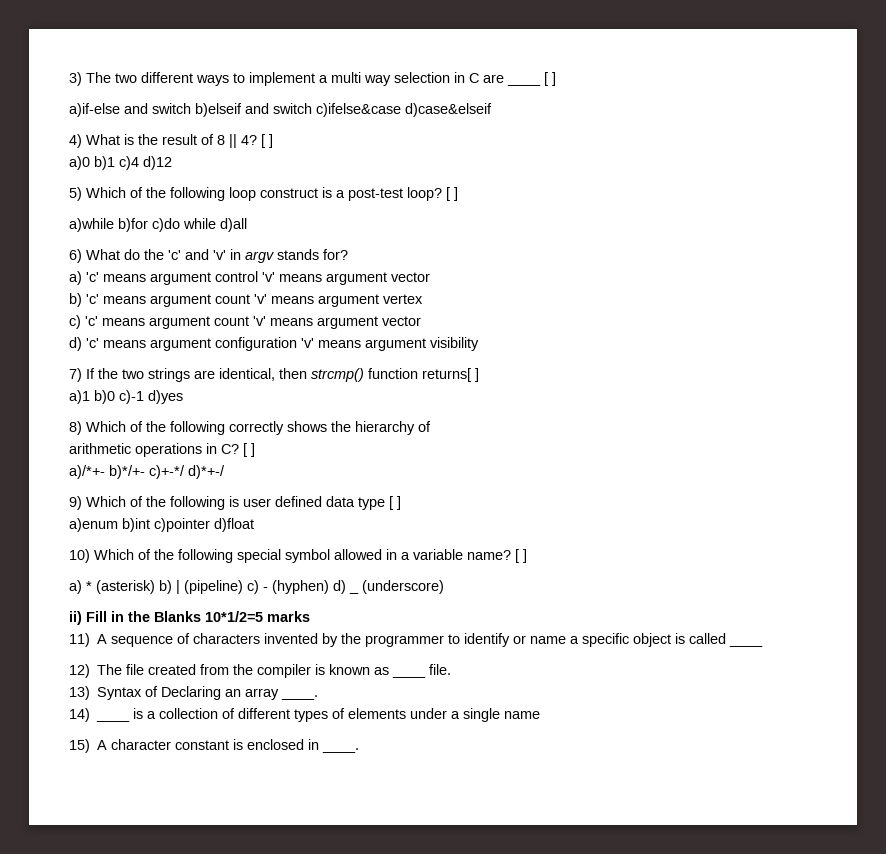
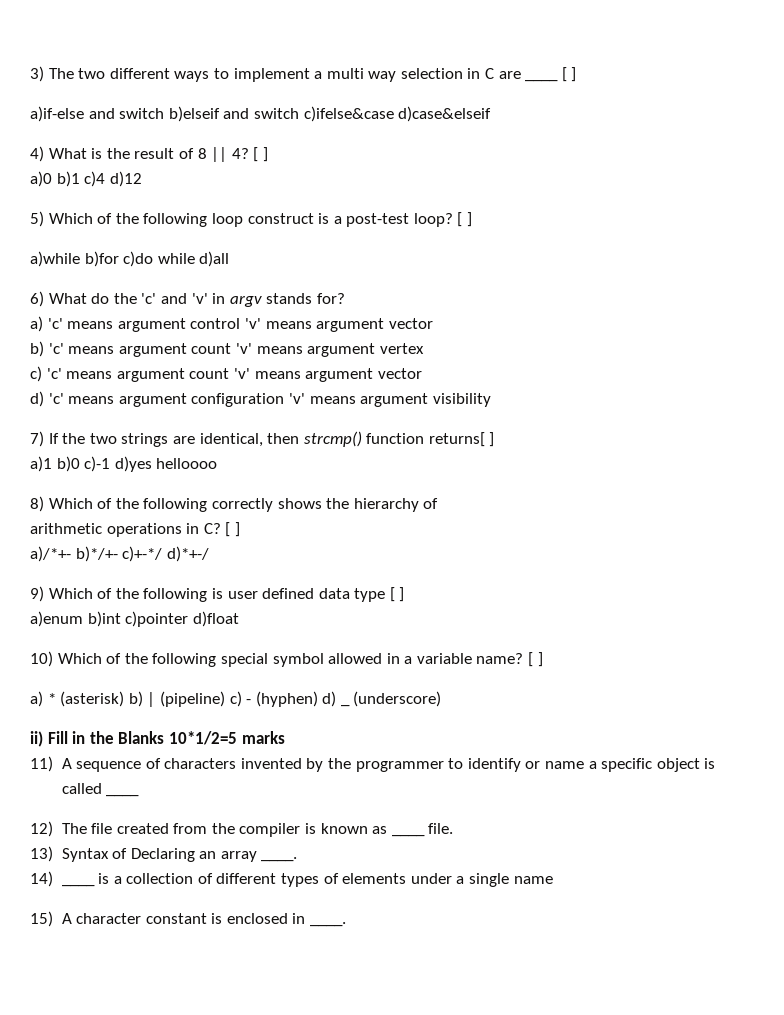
- a)1 b)0 c)-1 d)yes
+ a)1 b)0 c)-1 d)yes helloooo

